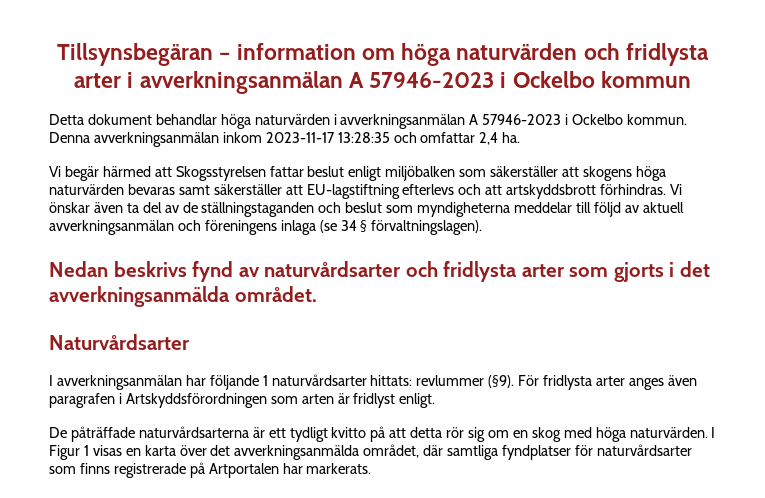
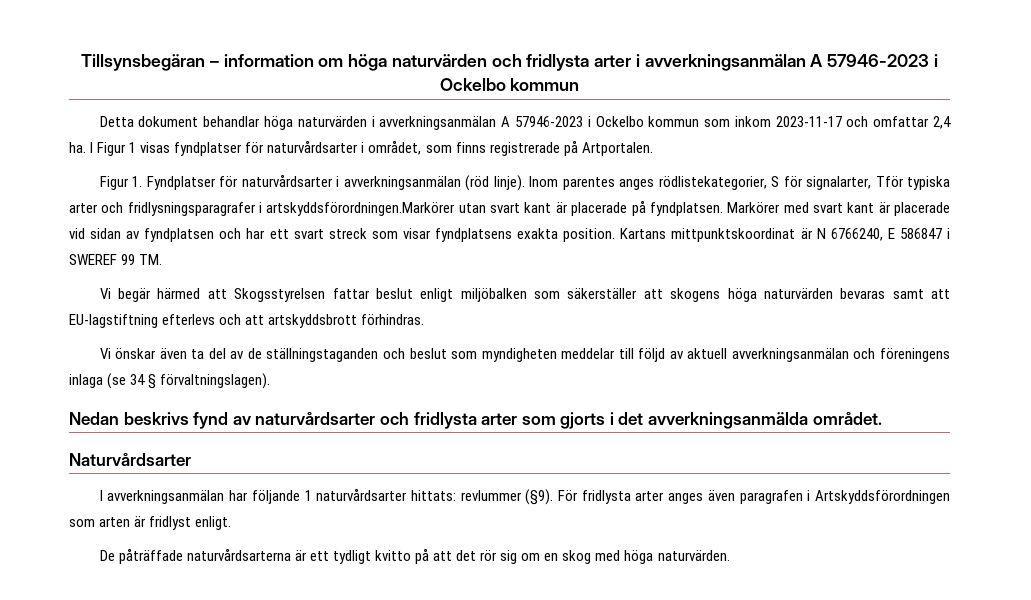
- Detta dokument behandlar höga naturvärden i avverkningsanmälan A 57946-2023 i Ockelbo kommun. Denna avverkningsanmälan inkom 2023-11-17 13:28:35 och omfattar 2,4 ha.
+ Detta dokument behandlar höga naturvärden i avverkningsanmälan A 57946-2023 i Ockelbo kommun som inkom 2023-11-17 och omfattar 2,4 ha. I Figur 1 visas fyndplatser för naturvårdsarter i området, som finns registrerade på Artportalen.
+ Figur 1. Fyndplatser för naturvårdsarter i avverkningsanmälan (röd linje). Inom parentes anges rödlistekategorier, S för signalarter, Tför typiska arter och fridlysningsparagrafer i artskyddsförordningen.Markörer utan svart kant är placerade på fyndplatsen. Markörer med svart kant är placerade vid sidan av fyndplatsen och har ett svart streck som visar fyndplatsens exakta position. Kartans mittpunktskoordinat är N 6766240, E 586847 i SWEREF 99 TM.
- Vi begär härmed att Skogsstyrelsen fattar beslut enligt miljöbalken som säkerställer att skogens höga naturvärden bevaras samt säkerställer att EU-lagstiftning efterlevs och att artskyddsbrott förhindras. Vi önskar även ta del av de ställningstaganden och beslut som myndigheterna meddelar till följd av aktuell avverkningsanmälan och föreningens inlaga (se 34 § förvaltningslagen).
+ Vi begär härmed att Skogsstyrelsen fattar beslut enligt miljöbalken som säkerställer att skogens höga naturvärden bevaras samt att EU-lagstiftning efterlevs och att artskyddsbrott förhindras.
+ Vi önskar även ta del av de ställningstaganden och beslut som myndigheten meddelar till följd av aktuell avverkningsanmälan och föreningens inlaga (se 34 § förvaltningslagen).
- De påträffade naturvårdsarterna är ett tydligt kvitto på att detta rör sig om en skog med höga naturvärden. I Figur 1 visas en karta över det avverkningsanmälda området, där samtliga fyndplatser för naturvårdsarter som finns registrerade på Artportalen har markerats.
+ De påträffade naturvårdsarterna är ett tydligt kvitto på att det rör sig om en skog med höga naturvärden.

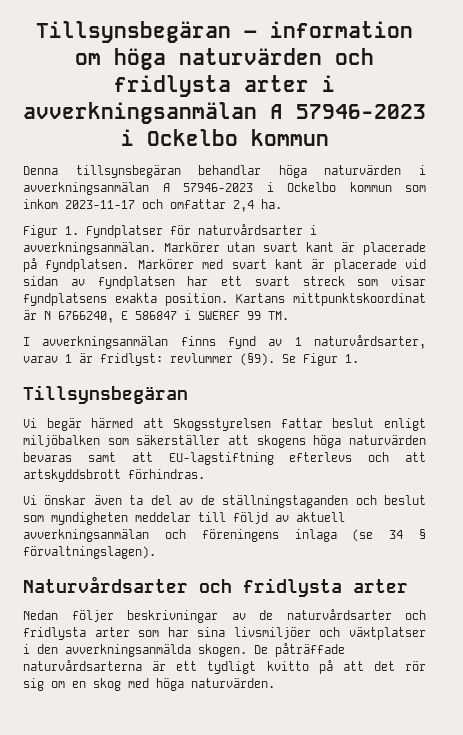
- Detta dokument behandlar höga naturvärden i avverkningsanmälan A 57946-2023 i Ockelbo kommun som inkom 2023-11-17 och omfattar 2,4 ha. I Figur 1 visas fyndplatser för naturvårdsarter i området, som finns registrerade på Artportalen.
+ Denna tillsynsbegäran behandlar höga naturvärden i avverkningsanmälan A 57946-2023 i Ockelbo kommun som inkom 2023-11-17 och omfattar 2,4 ha.
- Figur 1. Fyndplatser för naturvårdsarter i avverkningsanmälan (röd linje). Inom parentes anges rödlistekategorier, S för signalarter, Tför typiska arter och fridlysningsparagrafer i artskyddsförordningen.Markörer utan svart kant är placerade på fyndplatsen.
+ Figur 1. Fyndplatser för naturvårdsarter i avverkningsanmälan. Markörer utan svart kant är placerade på fyndplatsen.
- Markörer med svart kant är placerade vid sidan av fyndplatsen och har ett svart streck som visar fyndplatsens exakta position.
+ Markörer med svart kant är placerade vid sidan av fyndplatsen har ett svart streck som visar fyndplatsens exakta position.
+ I avverkningsanmälan finns fynd av 1 naturvårdsarter, varav 1 är fridlyst: revlummer (§9). Se Figur 1.
+ Tillsynsbegäran
- Nedan beskrivs fynd av naturvårdsarter och fridlysta arter som gjorts i det avverkningsanmälda området.
- Naturvårdsarter
- I avverkningsanmälan har följande 1 naturvårdsarter hittats: revlummer (§9). För fridlysta arter anges även paragrafen i Artskyddsförordningen som arten är fridlyst enligt.
- De påträffade naturvårdsarterna är ett tydligt kvitto på att det rör sig om en skog med höga naturvärden.
+ Naturvårdsarter och fridlysta arter
+ Nedan följer beskrivningar av de naturvårdsarter och fridlysta arter som har sina livsmiljöer och växtplatser i den avverkningsanmälda skogen. De påträffade naturvårdsarterna är ett tydligt kvitto på att det rör sig om en skog med höga naturvärden.

